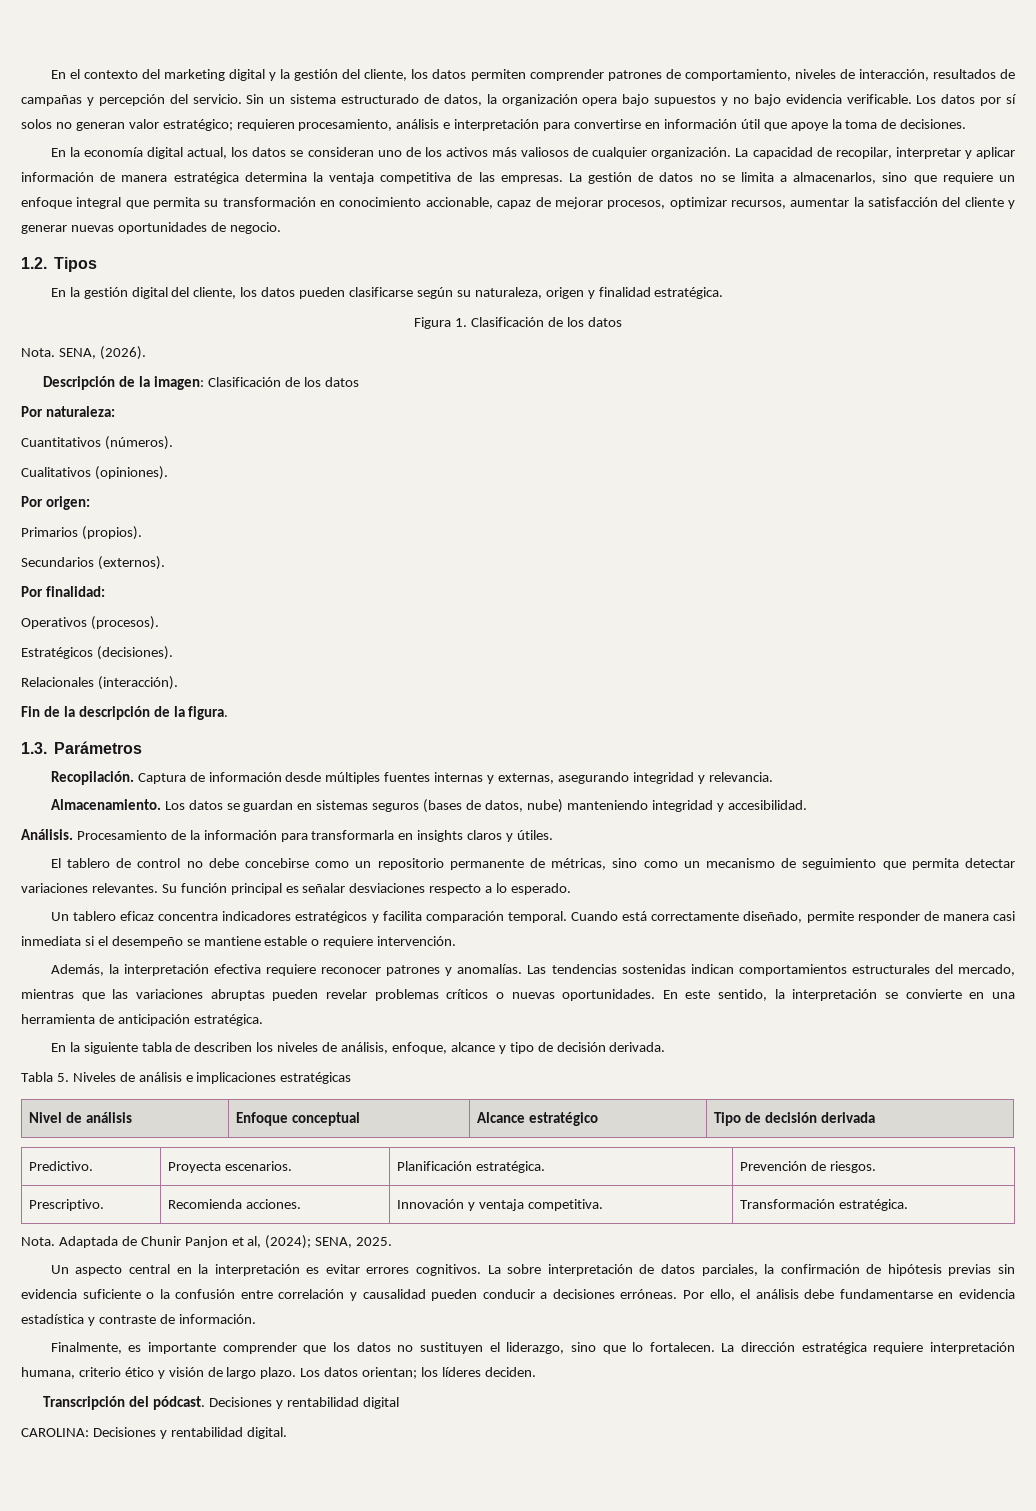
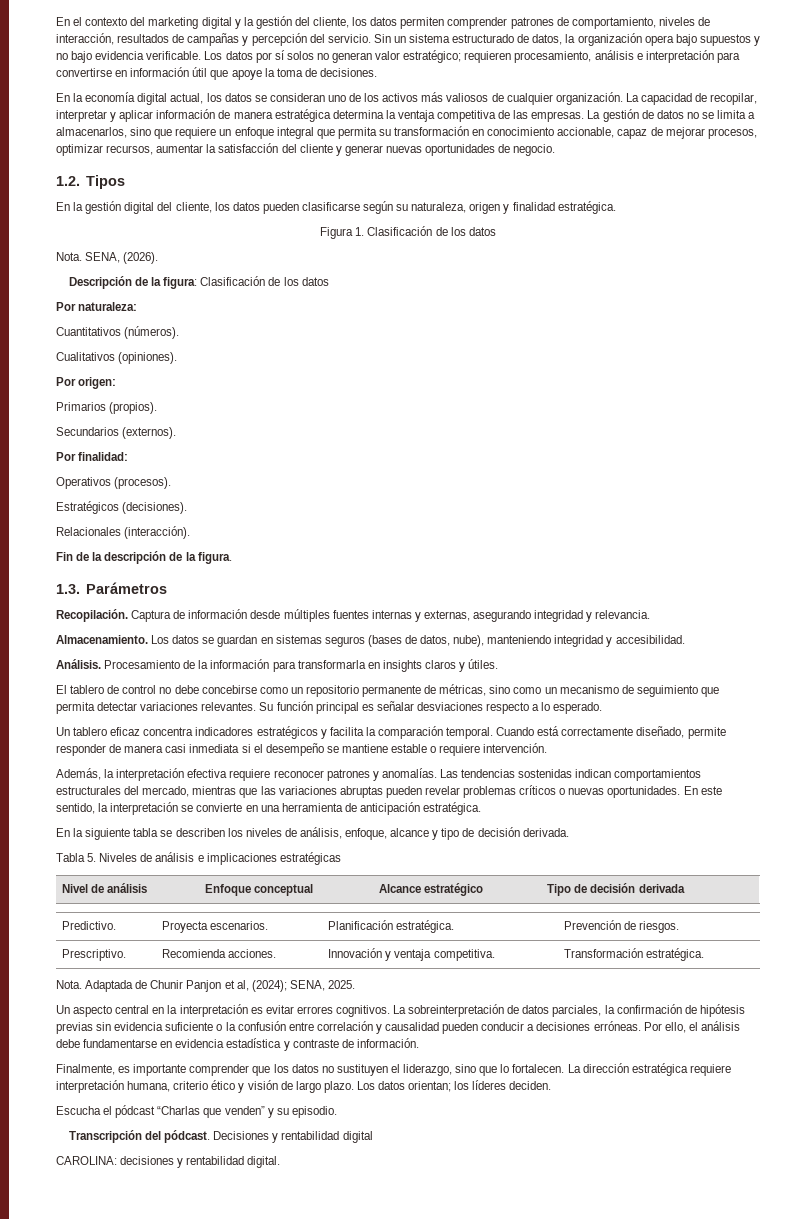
- Descripción de la imagen: Clasificación de los datos
+ Descripción de la figura: Clasificación de los datos
- Los datos se guardan en sistemas seguros (bases de datos, nube) manteniendo integridad y accesibilidad.
+ Los datos se guardan en sistemas seguros (bases de datos, nube), manteniendo integridad y accesibilidad.
- Un tablero eficaz concentra indicadores estratégicos y facilita comparación temporal.
+ Un tablero eficaz concentra indicadores estratégicos y facilita la comparación temporal.
- En la siguiente tabla de describen los niveles de análisis, enfoque, alcance y tipo de decisión derivada.
+ En la siguiente tabla se describen los niveles de análisis, enfoque, alcance y tipo de decisión derivada.
- La sobre interpretación de datos parciales, la confirmación de hipótesis previas sin evidencia suficiente o la confusión entre correlación y causalidad pueden conducir a decisiones erróneas.
+ La sobreinterpretación de datos parciales, la confirmación de hipótesis previas sin evidencia suficiente o la confusión entre correlación y causalidad pueden conducir a decisiones erróneas.
+ Escucha el pódcast “Charlas que venden” y su episodio.
- CAROLINA: Decisiones y rentabilidad digital.
+ CAROLINA: decisiones y rentabilidad digital.

